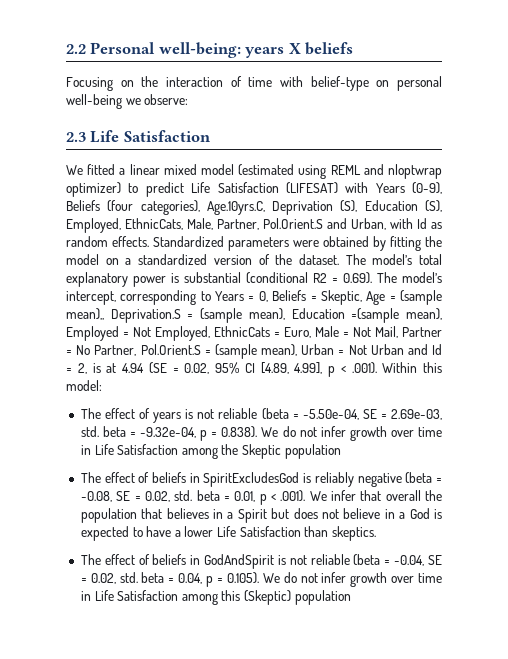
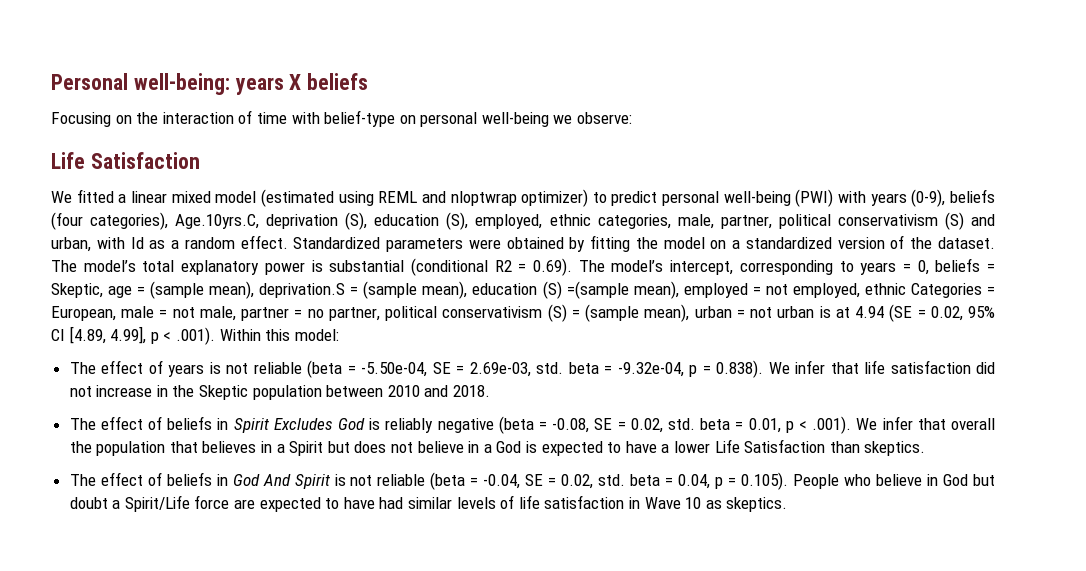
- 2.2 Personal well-being: years X beliefs
+ Personal well-being: years X beliefs
  Focusing on the interaction of time with belief-type on personal well-being we observe:
- 2.3 Life Satisfaction
+ Life Satisfaction
- We fitted a linear mixed model (estimated using REML and nloptwrap optimizer) to predict Life Satisfaction (LIFESAT) with Years (0-9), Beliefs (four categories), Age.10yrs.C, Deprivation (S), Education (S), Employed, EthnicCats, Male, Partner, Pol.Orient.S and Urban, with Id as random effects.
+ We fitted a linear mixed model (estimated using REML and nloptwrap optimizer) to predict personal well-being (PWI) with years (0-9), beliefs (four categories), Age.10yrs.C, deprivation (S), education (S), employed, ethnic categories, male, partner, political conservativism (S) and urban, with Id as a random effect.
- The model’s total explanatory power is substantial (conditional R2 = 0.69). The model’s intercept, corresponding to Years = 0, Beliefs = Skeptic, Age = (sample mean),, Deprivation.S = (sample mean), Education =(sample mean), Employed = Not Employed, EthnicCats = Euro, Male = Not Mail, Partner = No Partner, Pol.Orient.S = (sample mean), Urban = Not Urban and Id = 2, is at 4.94 (SE = 0.02, 95% CI [4.89, 4.99], p < .001). Within this model:
+ The model’s total explanatory power is substantial (conditional R2 = 0.69). The model’s intercept, corresponding to years = 0, beliefs = Skeptic, age = (sample mean), deprivation.S = (sample mean), education (S) =(sample mean), employed = not employed, ethnic Categories = European, male = not male, partner = no partner, political conservativism (S) = (sample mean), urban = not urban is at 4.94 (SE = 0.02, 95% CI [4.89, 4.99], p < .001). Within this model:
- The effect of years is not reliable (beta = -5.50e-04, SE = 2.69e-03, std. beta = -9.32e-04, p = 0.838). We do not infer growth over time in Life Satisfaction among the Skeptic population
- The effect of beliefs in SpiritExcludesGod is reliably negative (beta = -0.08, SE = 0.02, std. beta = 0.01, p < .001). We infer that overall the population that believes in a Spirit but does not believe in a God is expected to have a lower Life Satisfaction than skeptics.
+ The effect of years is not reliable (beta = -5.50e-04, SE = 2.69e-03, std. beta = -9.32e-04, p = 0.838). We infer that life satisfaction did not increase in the Skeptic population between 2010 and 2018.
+ The effect of beliefs in Spirit Excludes God is reliably negative (beta = -0.08, SE = 0.02, std. beta = 0.01, p < .001). We infer that overall the population that believes in a Spirit but does not believe in a God is expected to have a lower Life Satisfaction than skeptics.
- The effect of beliefs in GodAndSpirit is not reliable (beta = -0.04, SE = 0.02, std. beta = 0.04, p = 0.105). We do not infer growth over time in Life Satisfaction among this (Skeptic) population
+ The effect of beliefs in God And Spirit is not reliable (beta = -0.04, SE = 0.02, std. beta = 0.04, p = 0.105). People who believe in God but doubt a Spirit/Life force are expected to have had similar levels of life satisfaction in Wave 10 as skeptics.

